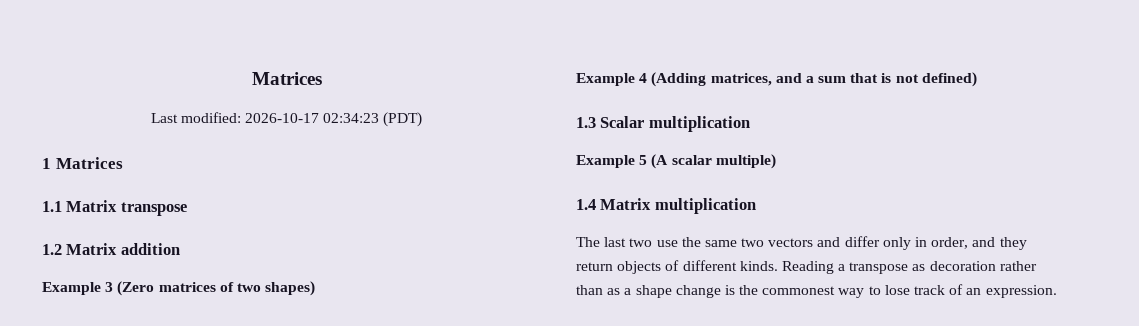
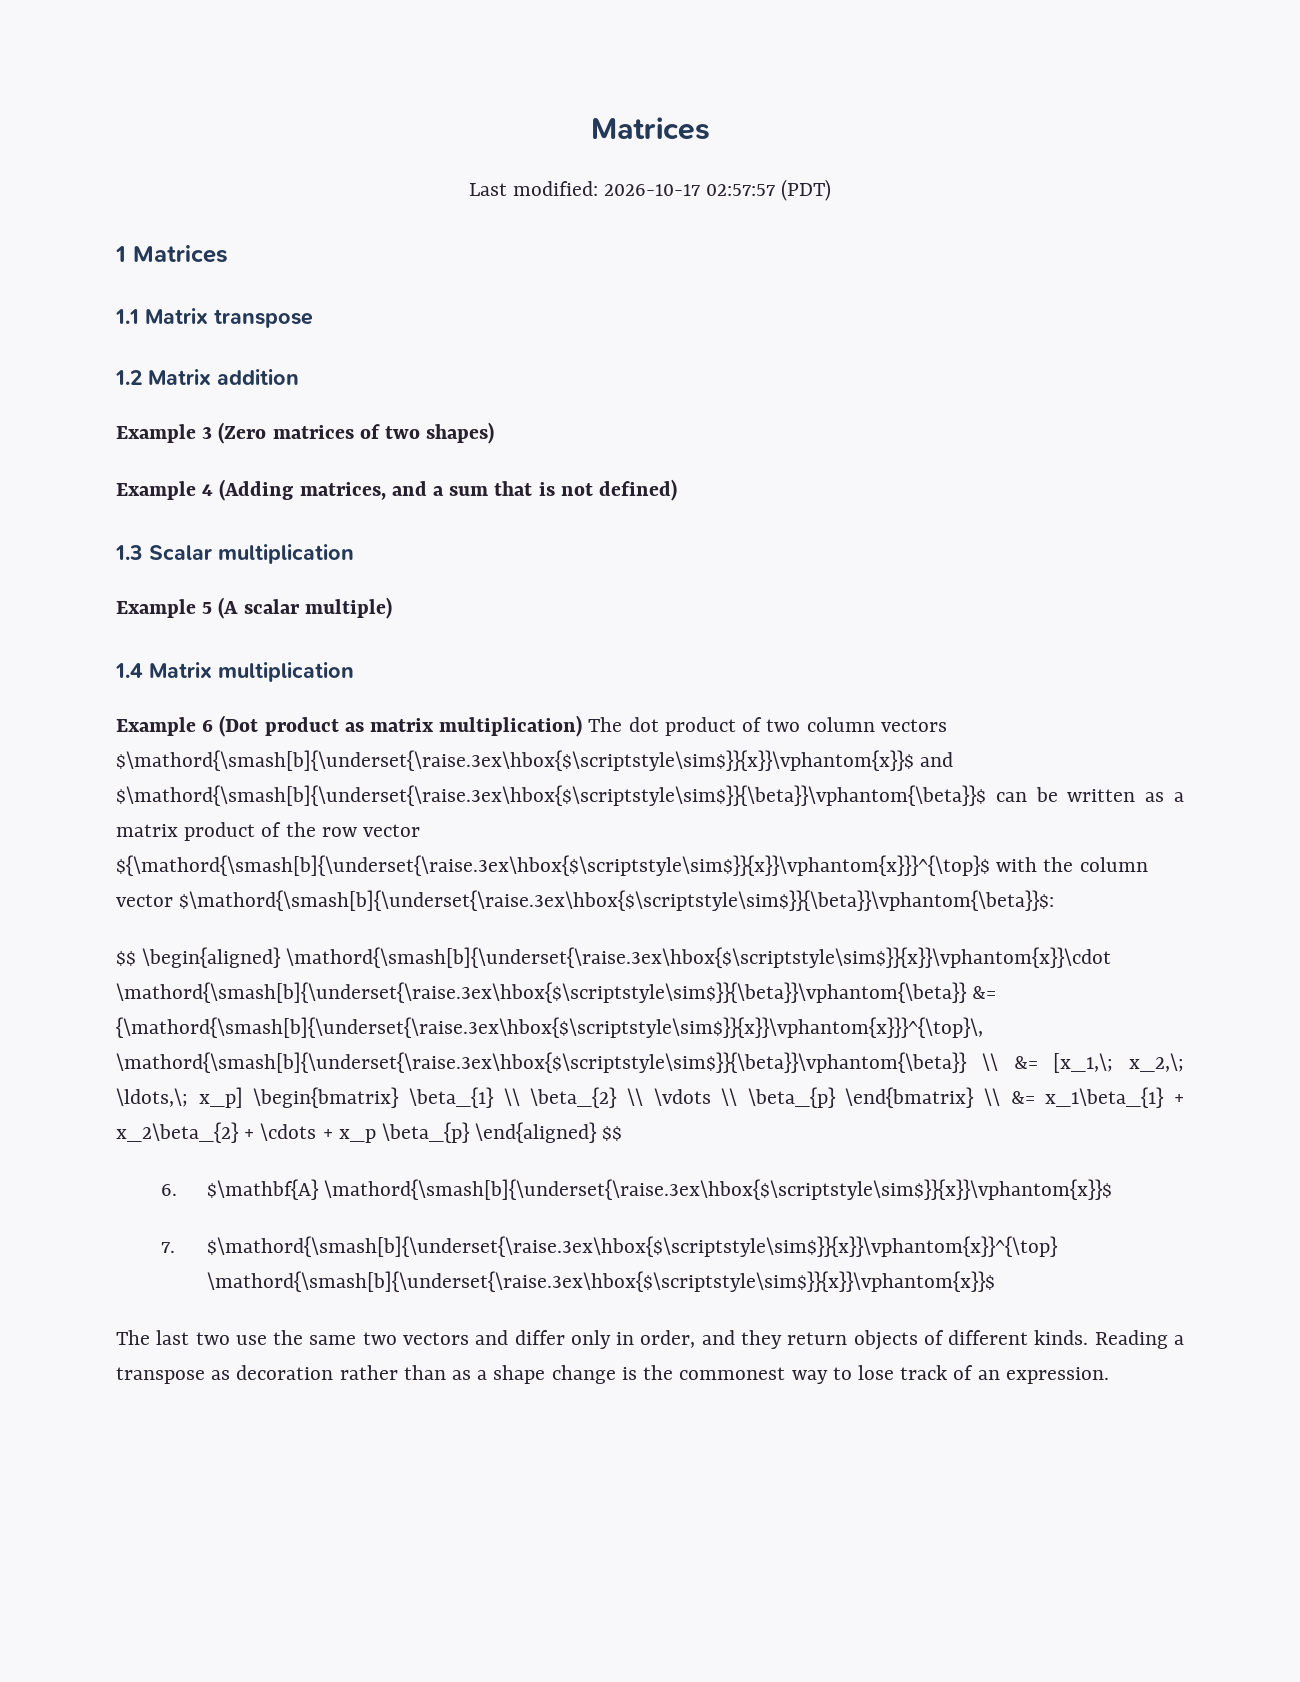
- Last modified: 2026-10-17 02:34:23 (PDT)
+ Last modified: 2026-10-17 02:57:57 (PDT)
+ Example 6 (Dot product as matrix multiplication) The dot product of two column vectors $\mathord{\smash[b]{\underset{\raise.3ex\hbox{$\scriptstyle\sim$}}{x}}\vphantom{x}}$ and $\mathord{\smash[b]{\underset{\raise.3ex\hbox{$\scriptstyle\sim$}}{\beta}}\vphantom{\beta}}$ can be written as a matrix product of the row vector ${\mathord{\smash[b]{\underset{\raise.3ex\hbox{$\scriptstyle\sim$}}{x}}\vphantom{x}}}^{\top}$ with the column vector $\mathord{\smash[b]{\underset{\raise.3ex\hbox{$\scriptstyle\sim$}}{\beta}}\vphantom{\beta}}$:
+ $$ \begin{aligned} \mathord{\smash[b]{\underset{\raise.3ex\hbox{$\scriptstyle\sim$}}{x}}\vphantom{x}}\cdot \mathord{\smash[b]{\underset{\raise.3ex\hbox{$\scriptstyle\sim$}}{\beta}}\vphantom{\beta}} &= {\mathord{\smash[b]{\underset{\raise.3ex\hbox{$\scriptstyle\sim$}}{x}}\vphantom{x}}}^{\top}\, \mathord{\smash[b]{\underset{\raise.3ex\hbox{$\scriptstyle\sim$}}{\beta}}\vphantom{\beta}} \\ &= [x_1,\; x_2,\; \ldots,\; x_p] \begin{bmatrix} \beta_{1} \\ \beta_{2} \\ \vdots \\ \beta_{p} \end{bmatrix} \\ &= x_1\beta_{1} + x_2\beta_{2} + \cdots + x_p \beta_{p} \end{aligned} $$
+ 6. $\mathbf{A} \mathord{\smash[b]{\underset{\raise.3ex\hbox{$\scriptstyle\sim$}}{x}}\vphantom{x}}$
+ 7. $\mathord{\smash[b]{\underset{\raise.3ex\hbox{$\scriptstyle\sim$}}{x}}\vphantom{x}}^{\top} \mathord{\smash[b]{\underset{\raise.3ex\hbox{$\scriptstyle\sim$}}{x}}\vphantom{x}}$

